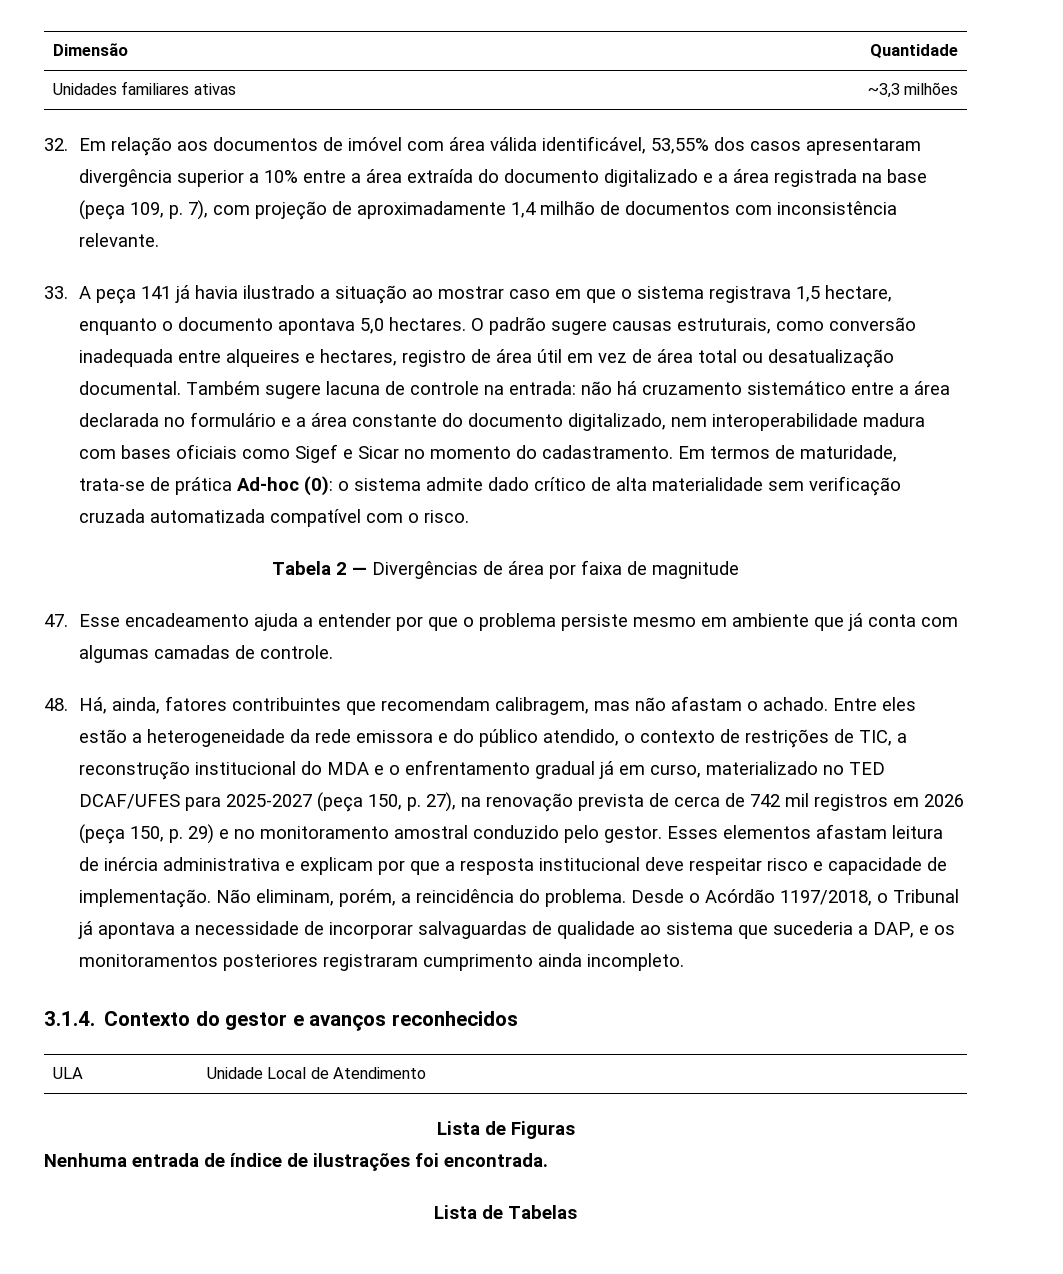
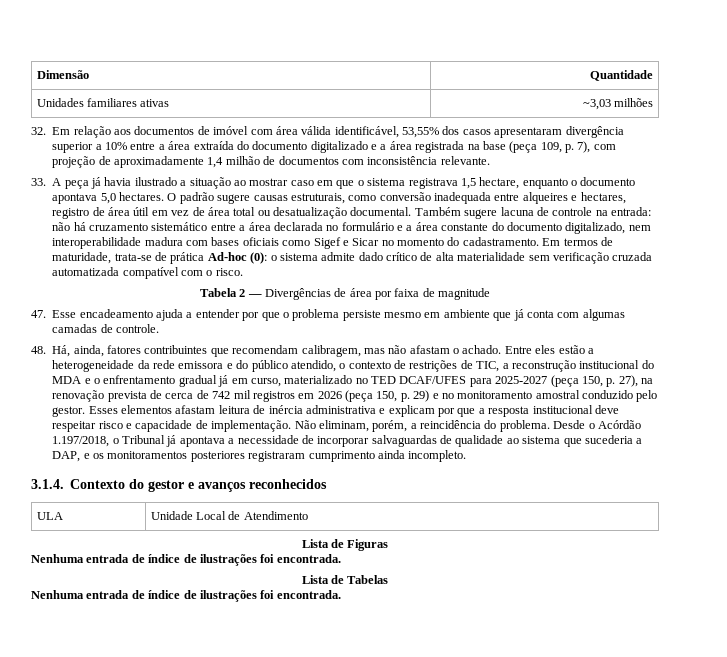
- Unidades familiares ativas | ~3,3 milhões
+ Unidades familiares ativas | ~3,03 milhões
- 33. A peça 141 já havia ilustrado a situação ao mostrar caso em que o sistema registrava 1,5 hectare, enquanto o documento apontava 5,0 hectares.
+ 33. A peça já havia ilustrado a situação ao mostrar caso em que o sistema registrava 1,5 hectare, enquanto o documento apontava 5,0 hectares.
- Desde o Acórdão 1197/2018, o Tribunal já apontava a necessidade de incorporar salvaguardas de qualidade ao sistema que sucederia a DAP, e os monitoramentos posteriores registraram cumprimento ainda incompleto.
+ Desde o Acórdão 1.197/2018, o Tribunal já apontava a necessidade de incorporar salvaguardas de qualidade ao sistema que sucederia a DAP, e os monitoramentos posteriores registraram cumprimento ainda incompleto.
  Lista de Tabelas
+ Nenhuma entrada de índice de ilustrações foi encontrada.

